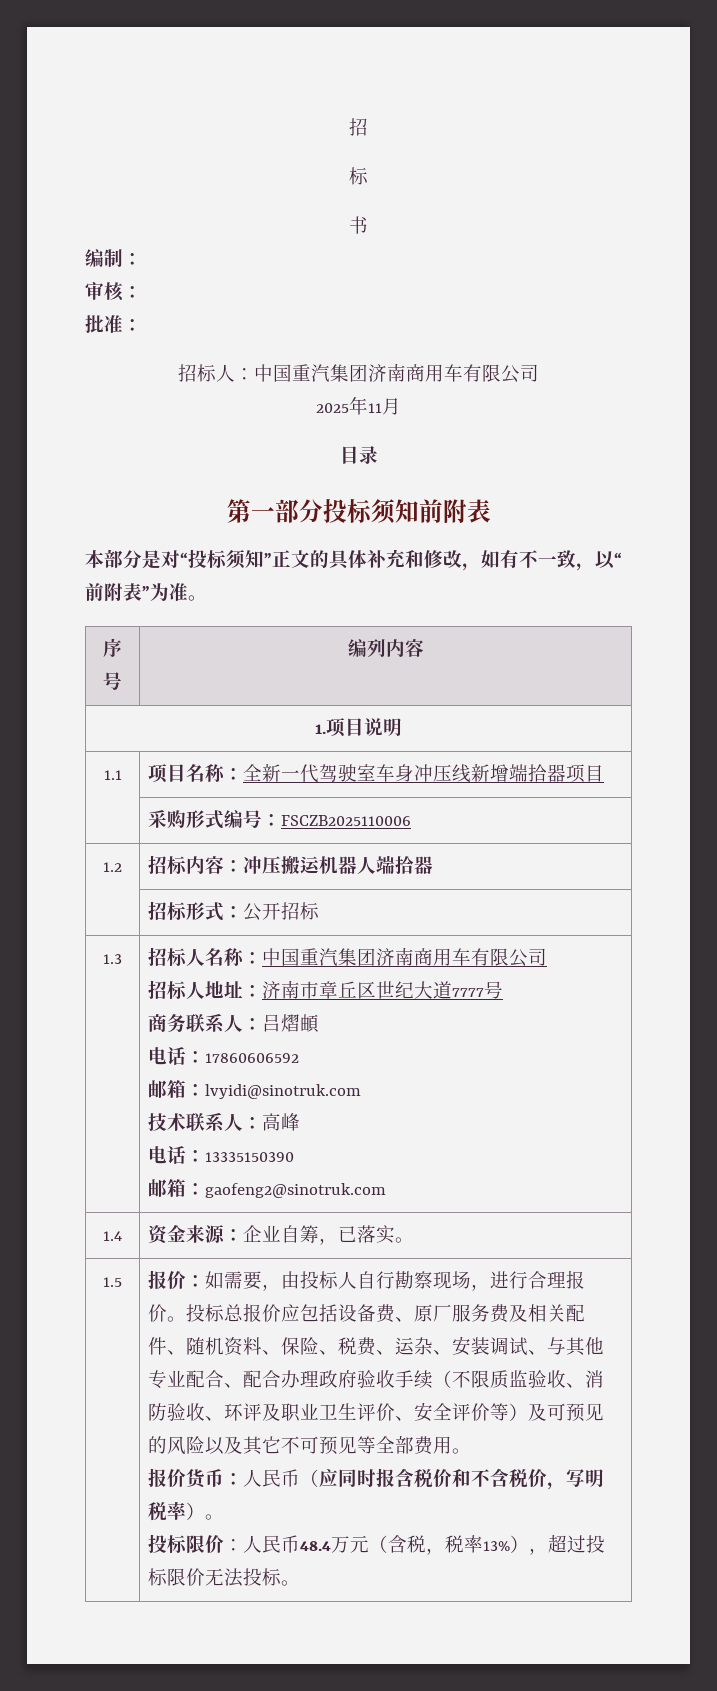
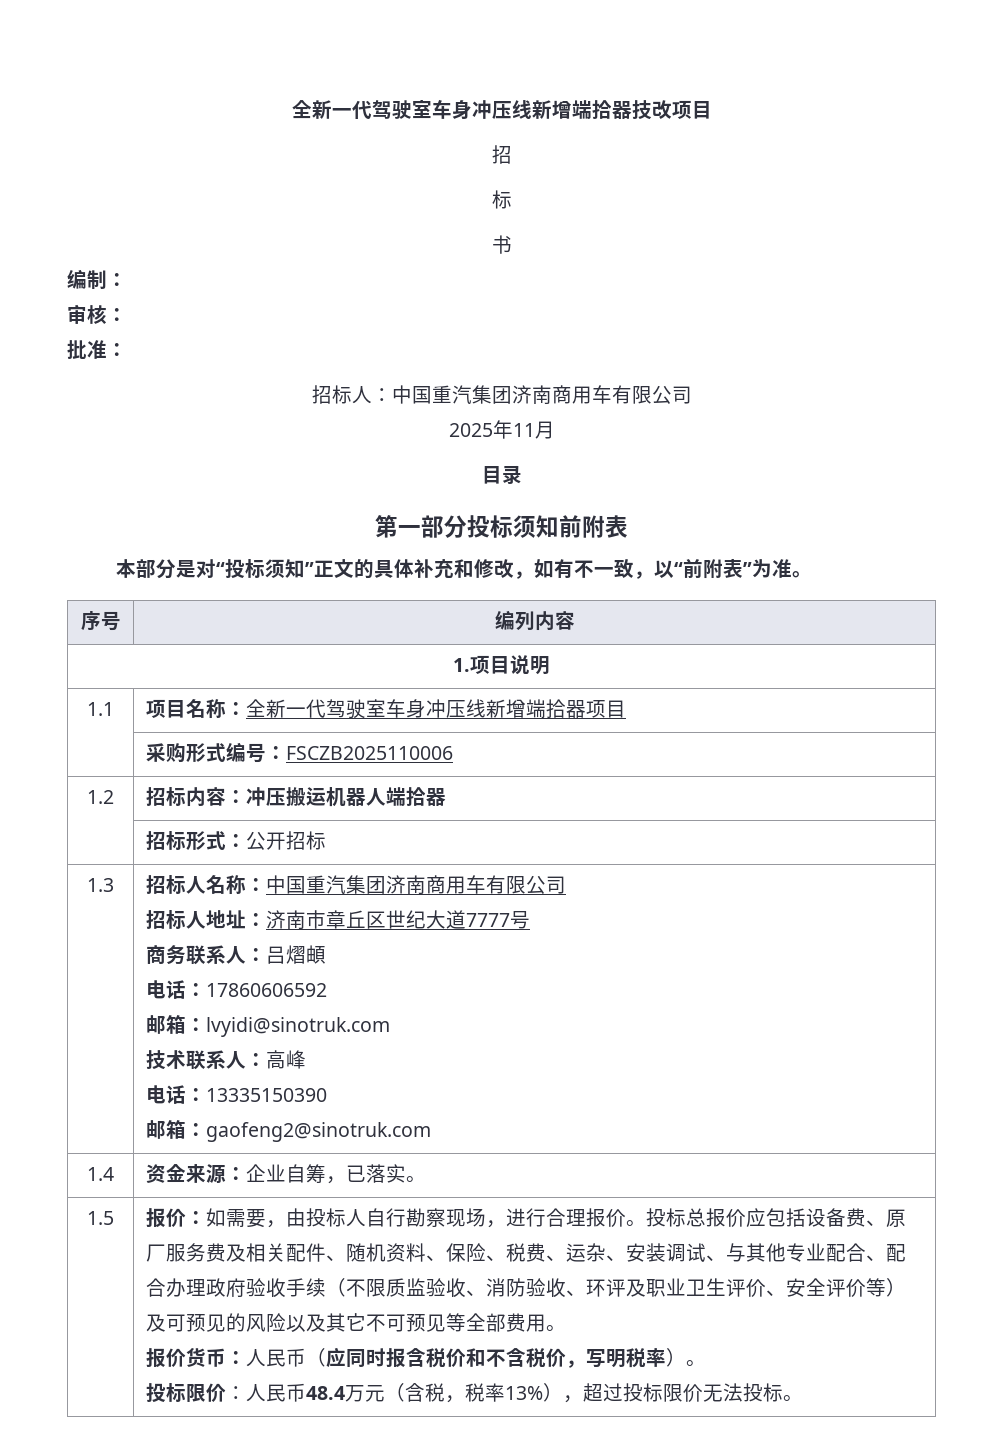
+ 全新一代驾驶室车身冲压线新增端拾器技改项目

